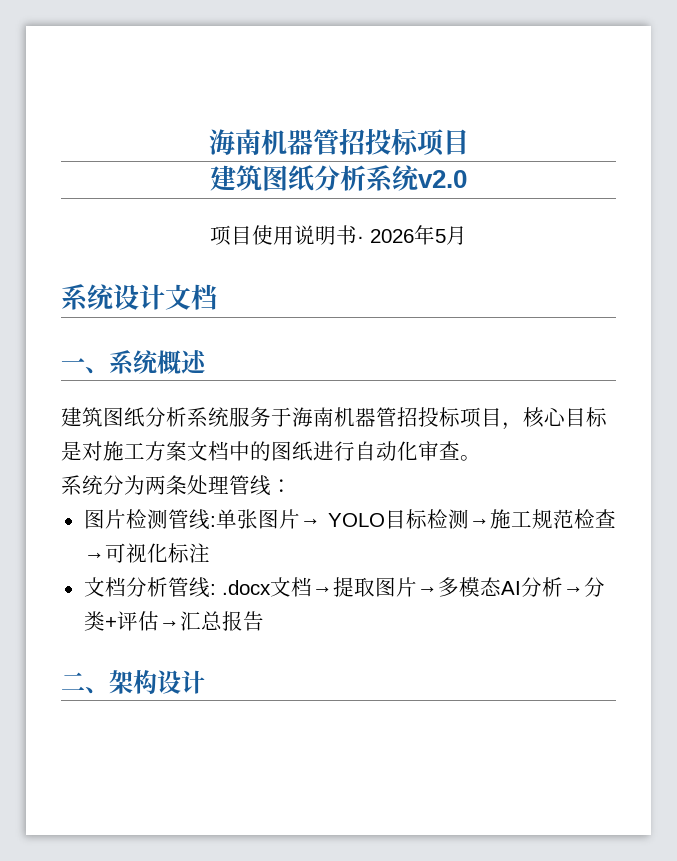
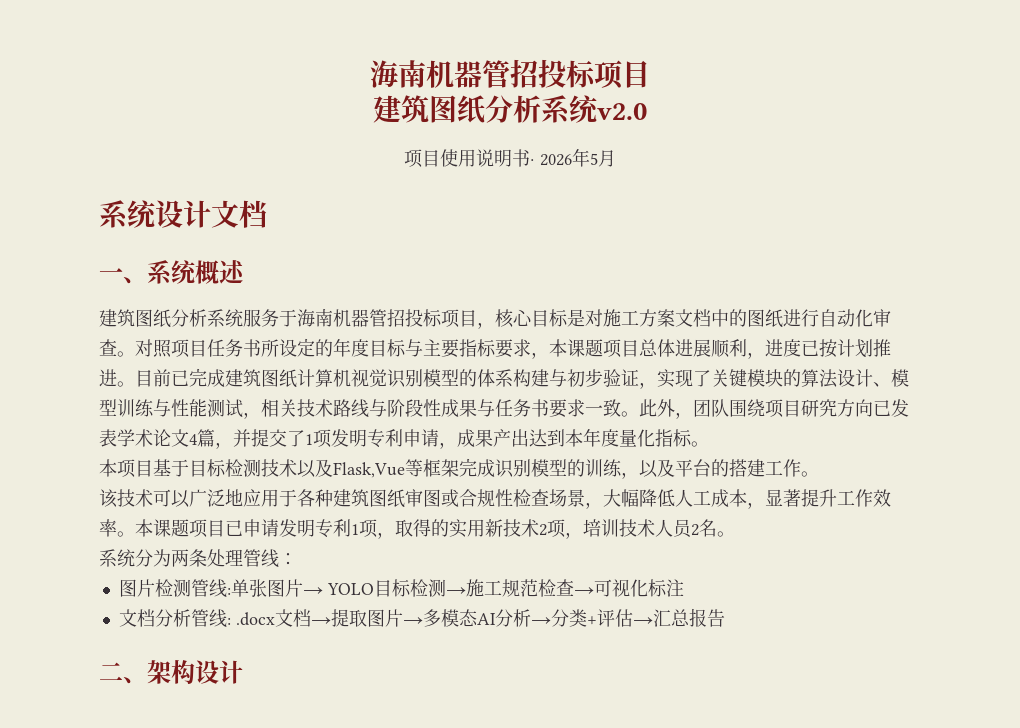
+ 对照项目任务书所设定的年度目标与主要指标要求，本课题项目总体进展顺利，进度已按计划推进。目前已完成建筑图纸计算机视觉识别模型的体系构建与初步验证，实现了关键模块的算法设计、模型训练与性能测试，相关技术路线与阶段性成果与任务书要求一致。此外，团队围绕项目研究方向已发表学术论文4篇，并提交了1项发明专利申请，成果产出达到本年度量化指标。
+ 本项目基于目标检测技术以及Flask,Vue等框架完成识别模型的训练，以及平台的搭建工作。
+ 该技术可以广泛地应用于各种建筑图纸审图或合规性检查场景，大幅降低人工成本，显著提升工作效率。本课题项目已申请发明专利1项，取得的实用新技术2项，培训技术人员2名。

